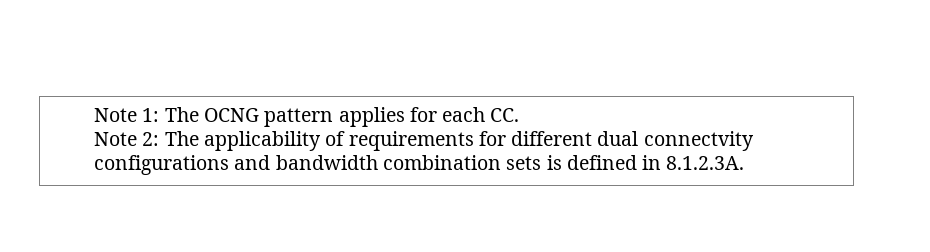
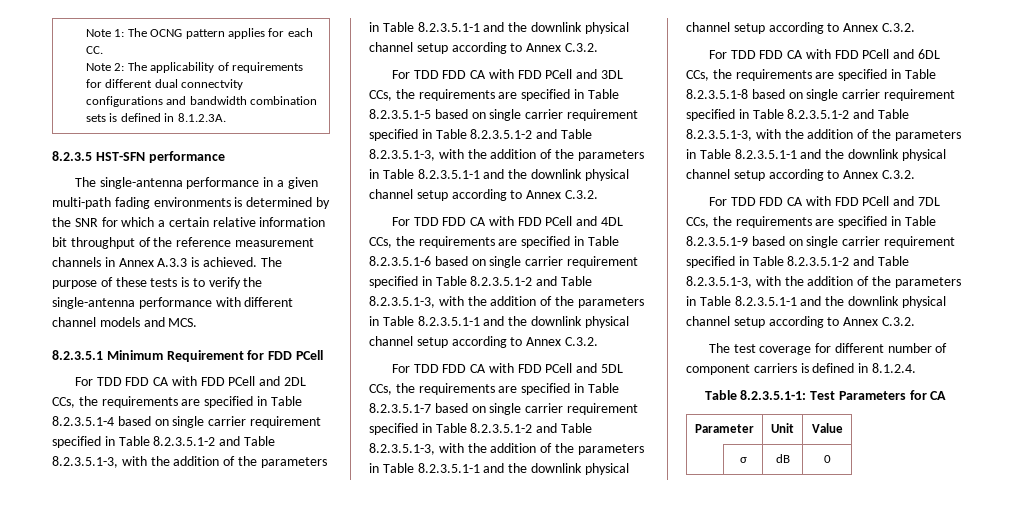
+ 8.2.3.5 HST-SFN performance
+ The single-antenna performance in a given multi-path fading environments is determined by the SNR for which a certain relative information bit throughput of the reference measurement channels in Annex A.3.3 is achieved. The purpose of these tests is to verify the single-antenna performance with different channel models and MCS.
+ 8.2.3.5.1 Minimum Requirement for FDD PCell
+ For TDD FDD CA with FDD PCell and 2DL CCs, the requirements are specified in Table 8.2.3.5.1-4 based on single carrier requirement specified in Table 8.2.3.5.1-2 and Table 8.2.3.5.1-3, with the addition of the parameters in Table 8.2.3.5.1-1 and the downlink physical channel setup according to Annex C.3.2.
+ For TDD FDD CA with FDD PCell and 3DL CCs, the requirements are specified in Table 8.2.3.5.1-5 based on single carrier requirement specified in Table 8.2.3.5.1-2 and Table 8.2.3.5.1-3, with the addition of the parameters in Table 8.2.3.5.1-1 and the downlink physical channel setup according to Annex C.3.2.
+ For TDD FDD CA with FDD PCell and 4DL CCs, the requirements are specified in Table 8.2.3.5.1-6 based on single carrier requirement specified in Table 8.2.3.5.1-2 and Table 8.2.3.5.1-3, with the addition of the parameters in Table 8.2.3.5.1-1 and the downlink physical channel setup according to Annex C.3.2.
+ For TDD FDD CA with FDD PCell and 5DL CCs, the requirements are specified in Table 8.2.3.5.1-7 based on single carrier requirement specified in Table 8.2.3.5.1-2 and Table 8.2.3.5.1-3, with the addition of the parameters in Table 8.2.3.5.1-1 and the downlink physical channel setup according to Annex C.3.2.
+ For TDD FDD CA with FDD PCell and 6DL CCs, the requirements are specified in Table 8.2.3.5.1-8 based on single carrier requirement specified in Table 8.2.3.5.1-2 and Table 8.2.3.5.1-3, with the addition of the parameters in Table 8.2.3.5.1-1 and the downlink physical channel setup according to Annex C.3.2.
+ For TDD FDD CA with FDD PCell and 7DL CCs, the requirements are specified in Table 8.2.3.5.1-9 based on single carrier requirement specified in Table 8.2.3.5.1-2 and Table 8.2.3.5.1-3, with the addition of the parameters in Table 8.2.3.5.1-1 and the downlink physical channel setup according to Annex C.3.2.
+ The test coverage for different number of component carriers is defined in 8.1.2.4.
+ Table 8.2.3.5.1-1: Test Parameters for CA
+ Parameter | Unit | Value
+ | σ | dB | 0

